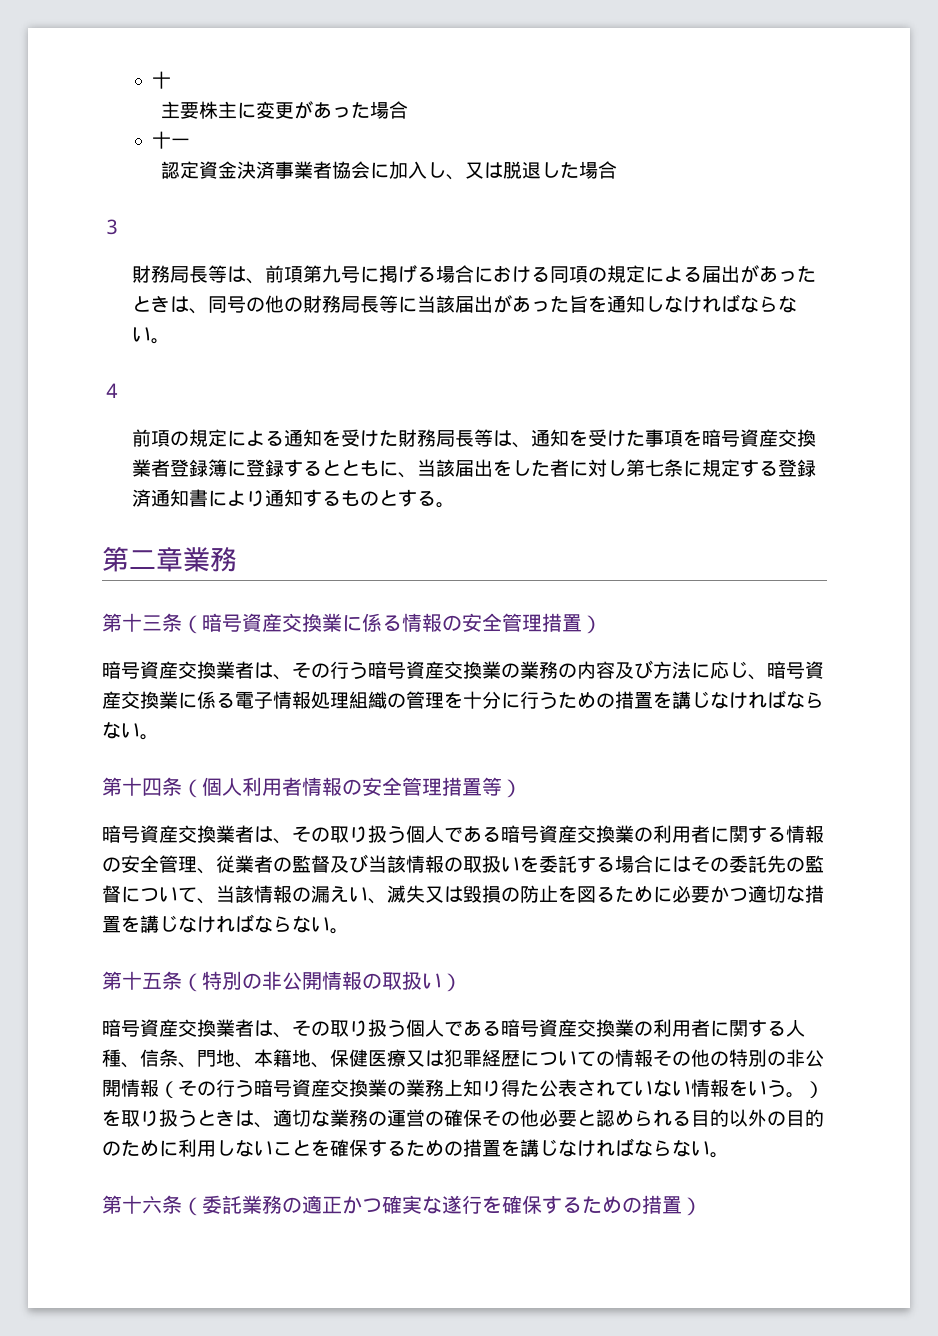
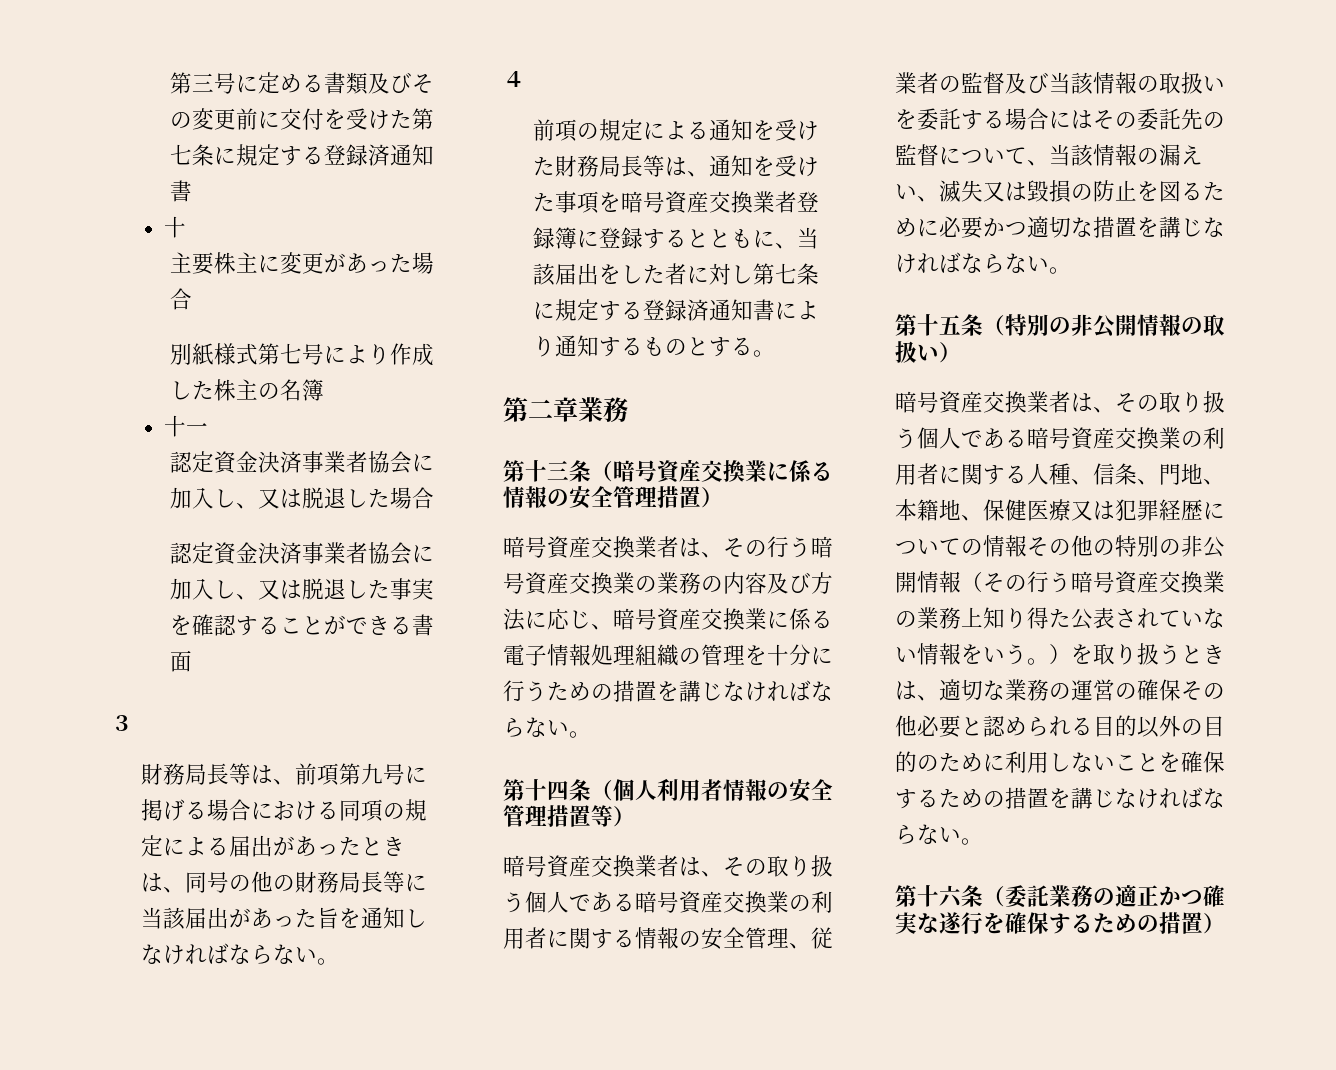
+ 第三号に定める書類及びその変更前に交付を受けた第七条に規定する登録済通知書
+ 別紙様式第七号により作成した株主の名簿
+ 認定資金決済事業者協会に加入し、又は脱退した事実を確認することができる書面

